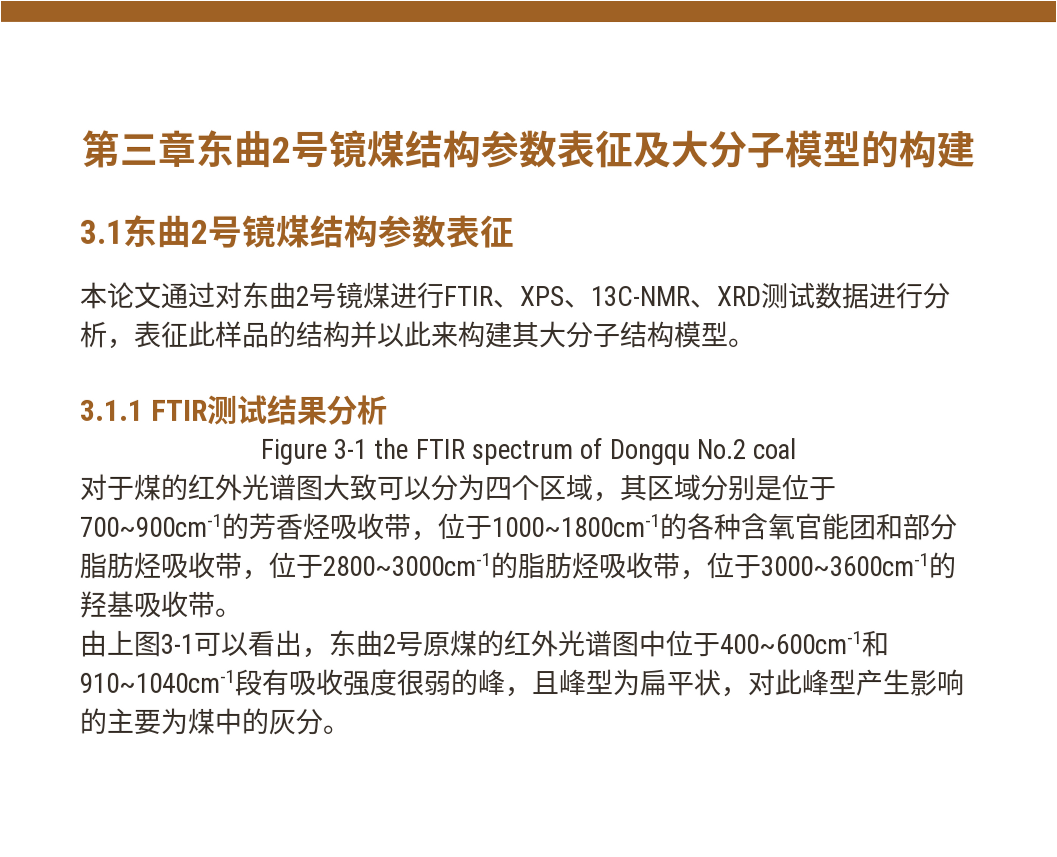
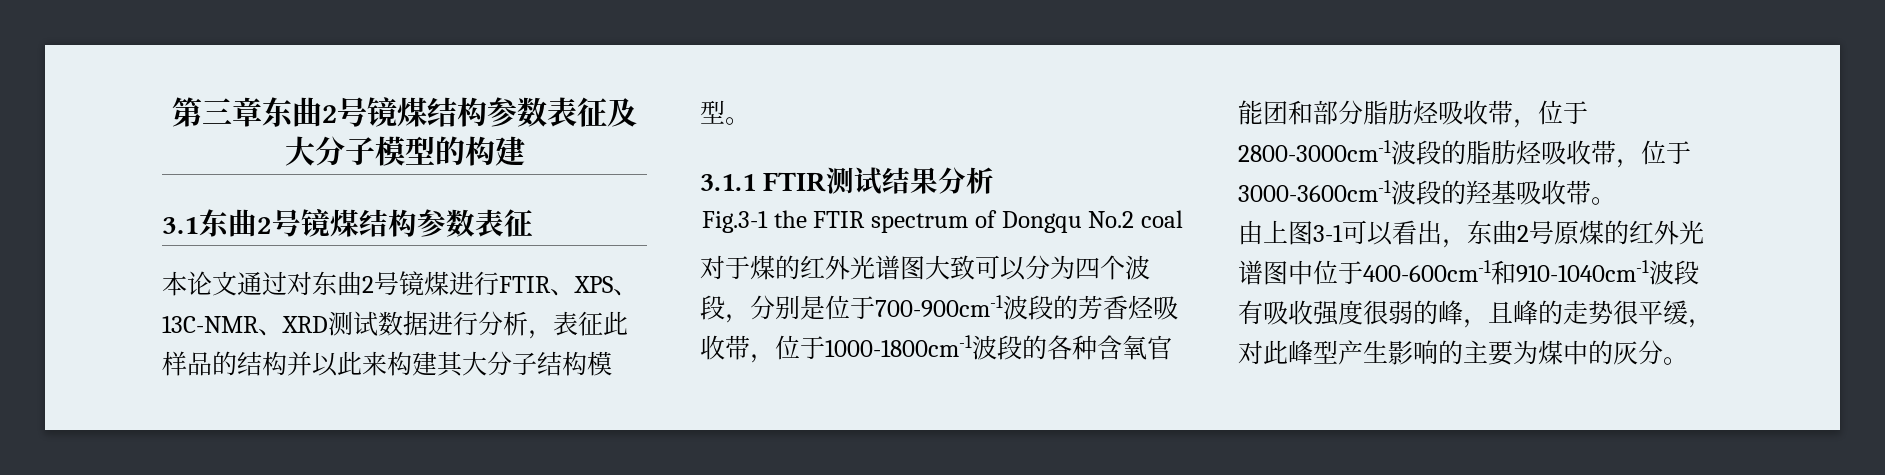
- Figure 3-1 the FTIR spectrum of Dongqu No.2 coal
+ Fig.3-1 the FTIR spectrum of Dongqu No.2 coal
- 对于煤的红外光谱图大致可以分为四个区域，其区域分别是位于700~900cm-1的芳香烃吸收带，位于1000~1800cm-1的各种含氧官能团和部分脂肪烃吸收带，位于2800~3000cm-1的脂肪烃吸收带，位于3000~3600cm-1的羟基吸收带。
+ 对于煤的红外光谱图大致可以分为四个波段，分别是位于700-900cm-1波段的芳香烃吸收带，位于1000-1800cm-1波段的各种含氧官能团和部分脂肪烃吸收带，位于2800-3000cm-1波段的脂肪烃吸收带，位于3000-3600cm-1波段的羟基吸收带。
- 由上图3-1可以看出，东曲2号原煤的红外光谱图中位于400~600cm-1和910~1040cm-1段有吸收强度很弱的峰，且峰型为扁平状，对此峰型产生影响的主要为煤中的灰分。
+ 由上图3-1可以看出，东曲2号原煤的红外光谱图中位于400-600cm-1和910-1040cm-1波段有吸收强度很弱的峰，且峰的走势很平缓，对此峰型产生影响的主要为煤中的灰分。

